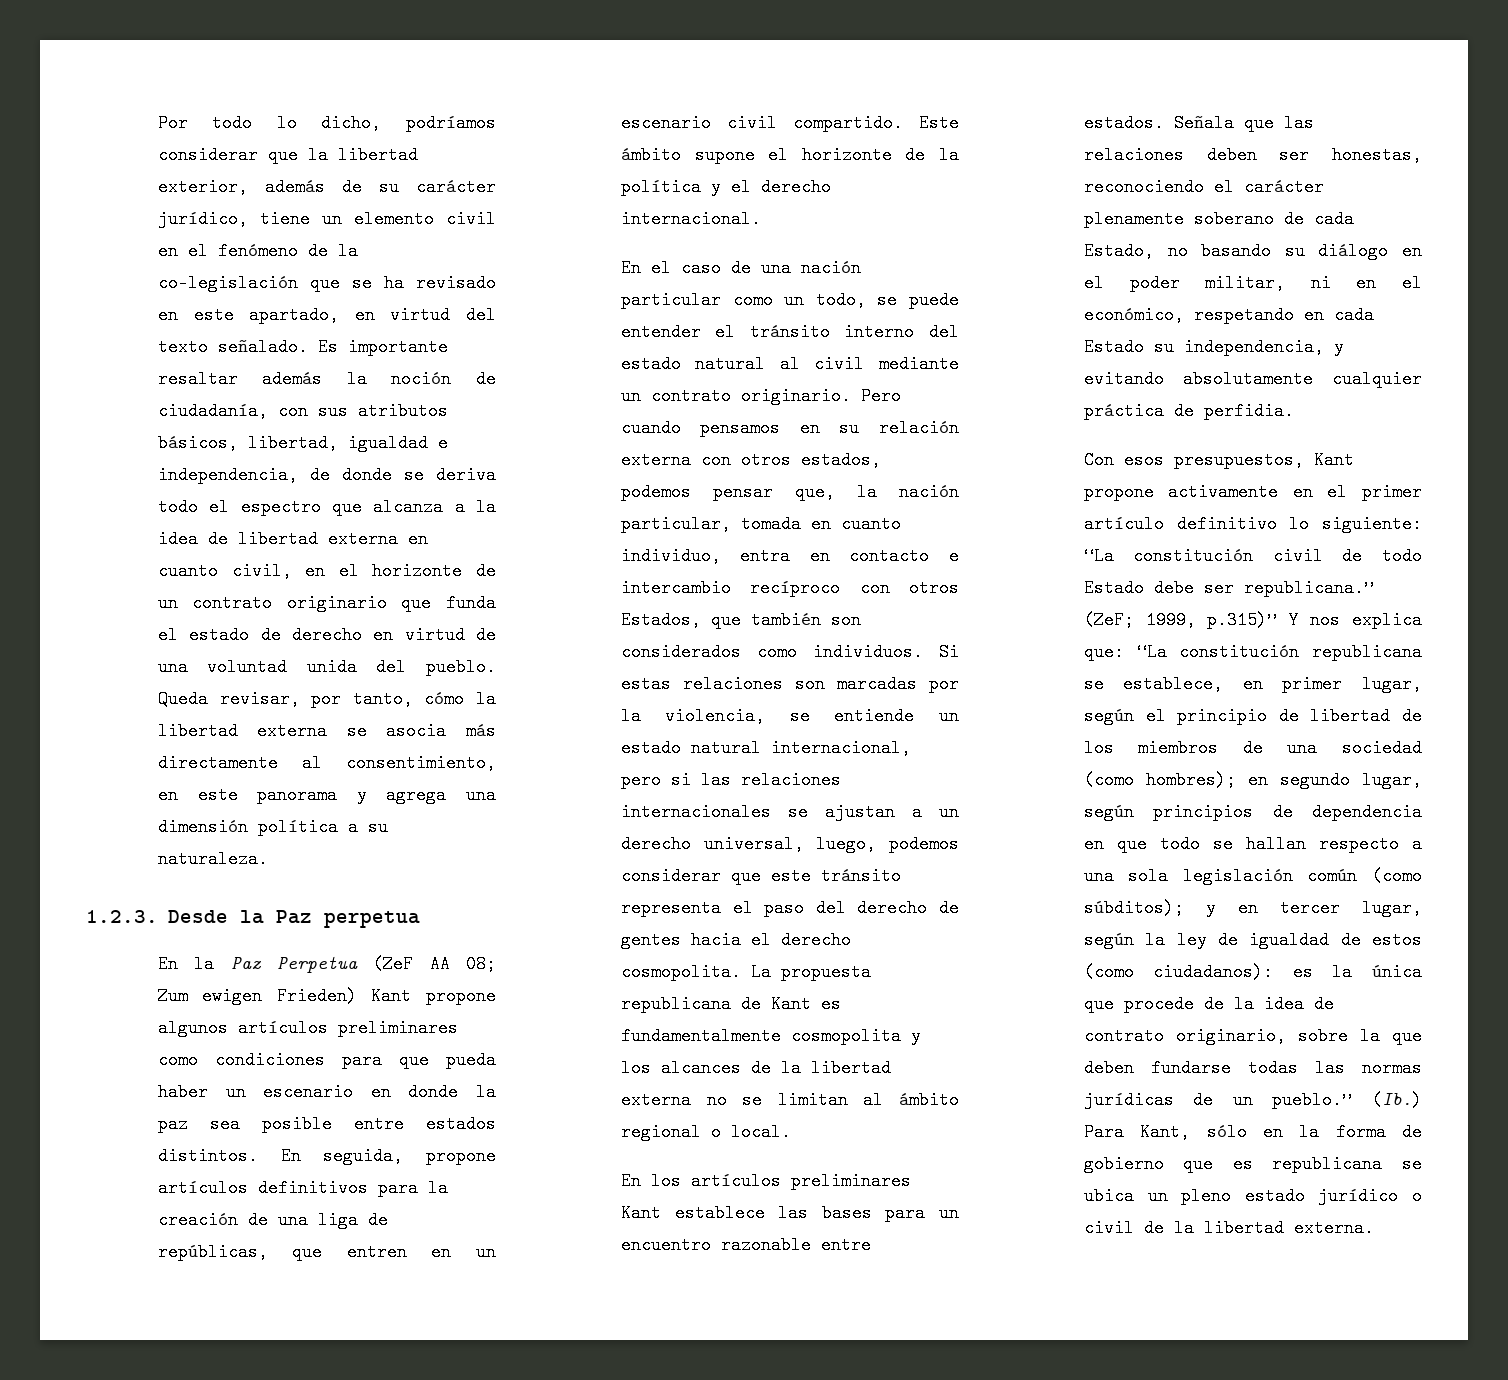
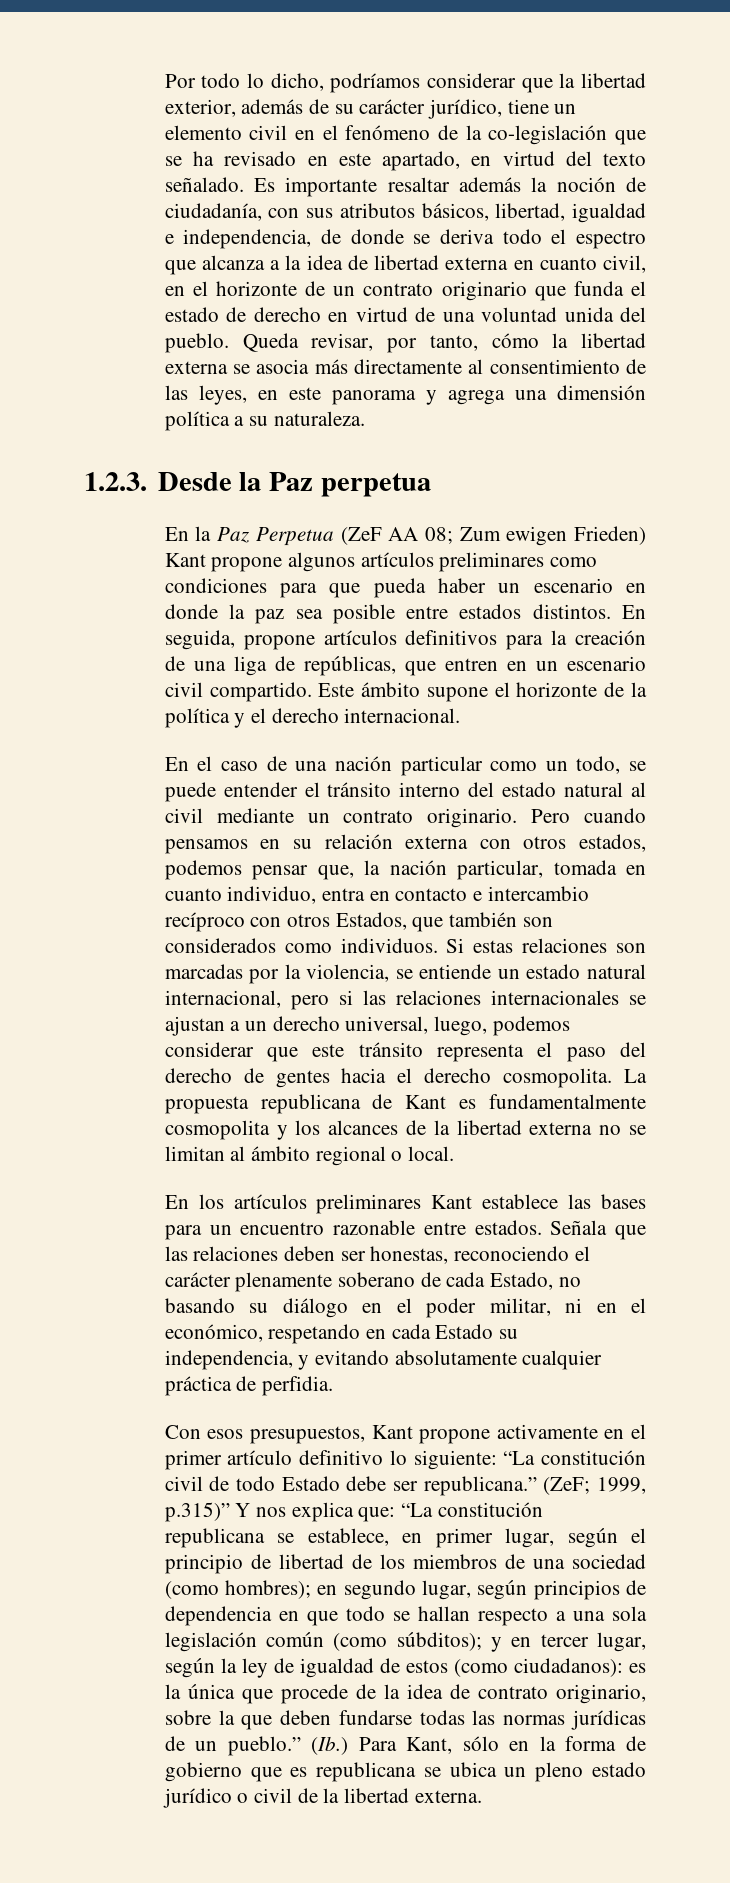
- Queda revisar, por tanto, cómo la libertad externa se asocia más directamente al consentimiento, en este panorama y agrega una dimensión política a su naturaleza.
+ Queda revisar, por tanto, cómo la libertad externa se asocia más directamente al consentimiento de las leyes, en este panorama y agrega una dimensión política a su naturaleza.

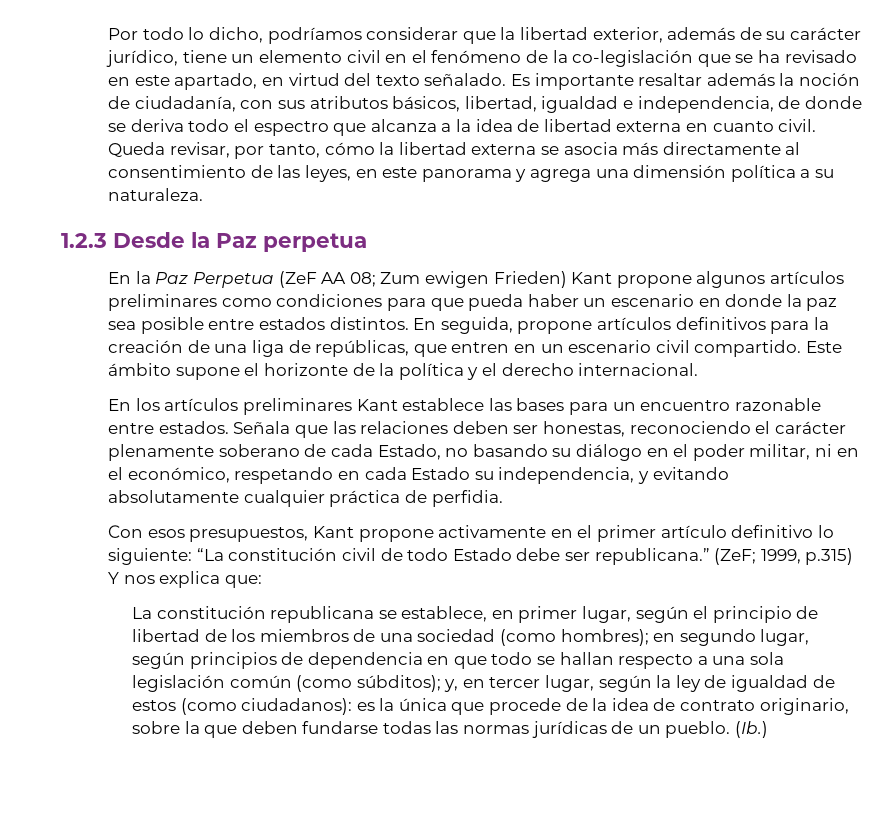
- Es importante resaltar además la noción de ciudadanía, con sus atributos básicos, libertad, igualdad e independencia, de donde se deriva todo el espectro que alcanza a la idea de libertad externa en cuanto civil, en el horizonte de un contrato originario que funda el estado de derecho en virtud de una voluntad unida del pueblo.
+ Es importante resaltar además la noción de ciudadanía, con sus atributos básicos, libertad, igualdad e independencia, de donde se deriva todo el espectro que alcanza a la idea de libertad externa en cuanto civil.
- 1.2.3. Desde la Paz perpetua
+ 1.2.3 Desde la Paz perpetua
- En el caso de una nación particular como un todo, se puede entender el tránsito interno del estado natural al civil mediante un contrato originario. Pero cuando pensamos en su relación externa con otros estados, podemos pensar que, la nación particular, tomada en cuanto individuo, entra en contacto e intercambio recíproco con otros Estados, que también son considerados como individuos. Si estas relaciones son marcadas por la violencia, se entiende un estado natural internacional, pero si las relaciones internacionales se ajustan a un derecho universal, luego, podemos considerar que este tránsito representa el paso del derecho de gentes hacia el derecho cosmopolita. La propuesta republicana de Kant es fundamentalmente cosmopolita y los alcances de la libertad externa no se limitan al ámbito regional o local.
- 1999, p.315)” Y nos explica que: “La constitución republicana se establece, en primer lugar, según el principio de libertad de los miembros de una sociedad (como hombres);
+ 1999, p.315) Y nos explica que:
+ La constitución republicana se establece, en primer lugar, según el principio de libertad de los miembros de una sociedad (como hombres);
- y en tercer lugar, según la ley de igualdad de estos (como ciudadanos):
+ y, en tercer lugar, según la ley de igualdad de estos (como ciudadanos):
- es la única que procede de la idea de contrato originario, sobre la que deben fundarse todas las normas jurídicas de un pueblo.” (Ib.) Para Kant, sólo en la forma de gobierno que es republicana se ubica un pleno estado jurídico o civil de la libertad externa.
+ es la única que procede de la idea de contrato originario, sobre la que deben fundarse todas las normas jurídicas de un pueblo. (Ib.)

